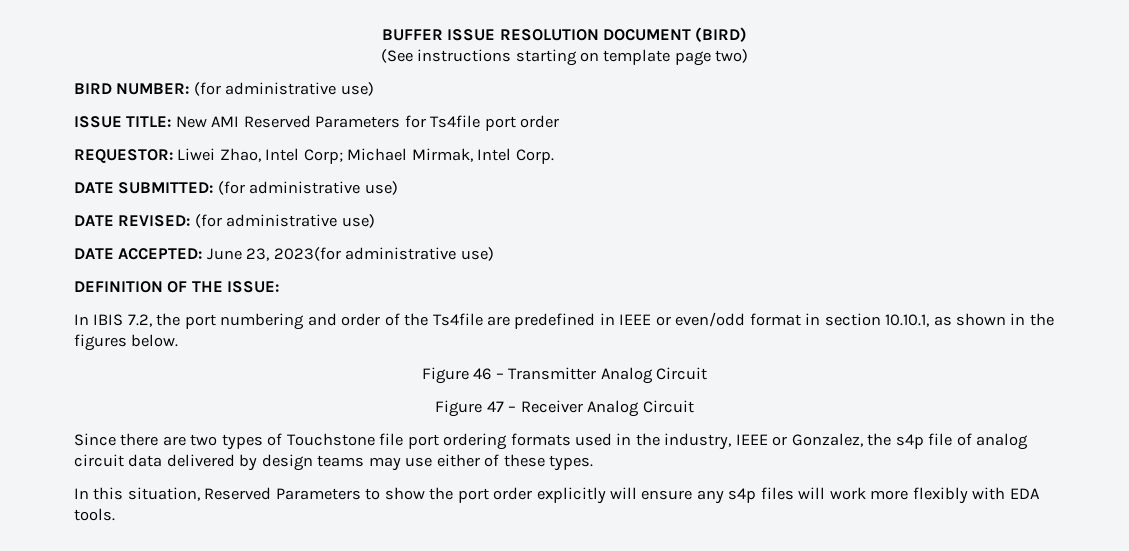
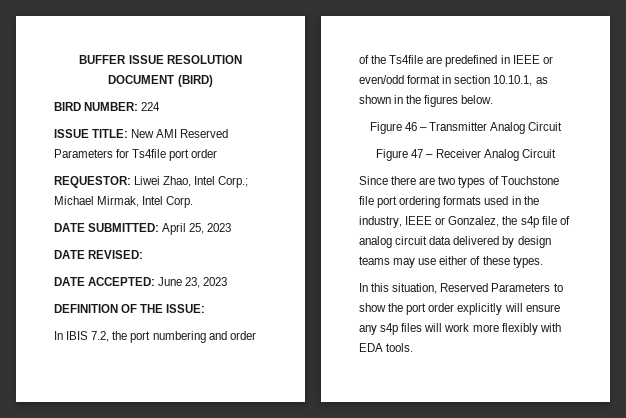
- (See instructions starting on template page two)
- BIRD NUMBER: (for administrative use)
+ BIRD NUMBER: 224
- REQUESTOR: Liwei Zhao, Intel Corp; Michael Mirmak, Intel Corp.
+ REQUESTOR: Liwei Zhao, Intel Corp.; Michael Mirmak, Intel Corp.
- DATE SUBMITTED: (for administrative use)
+ DATE SUBMITTED: April 25, 2023
- DATE REVISED: (for administrative use)
+ DATE REVISED:
- DATE ACCEPTED: June 23, 2023(for administrative use)
+ DATE ACCEPTED: June 23, 2023

